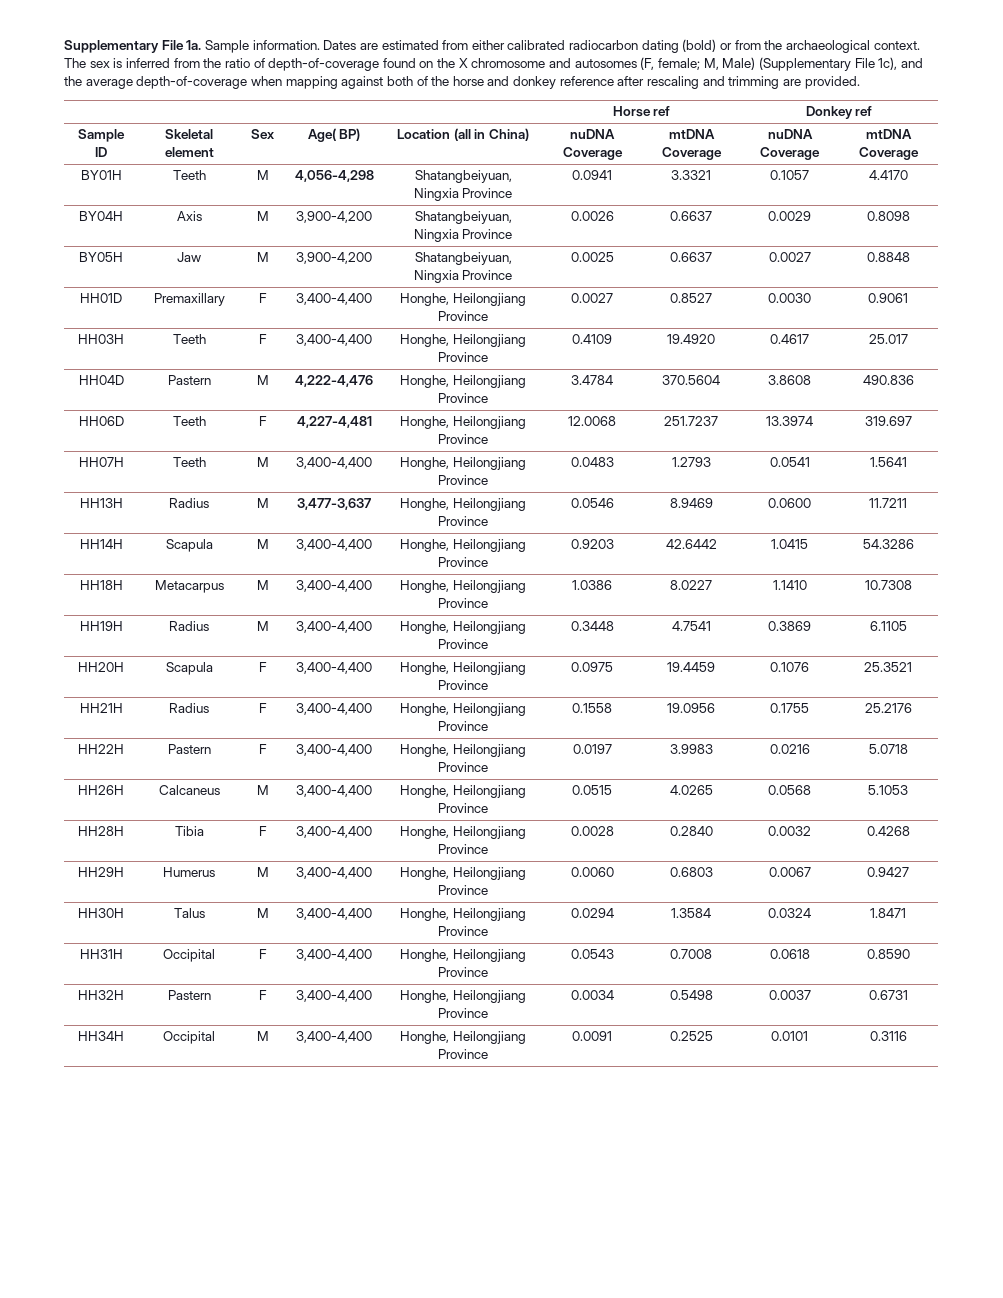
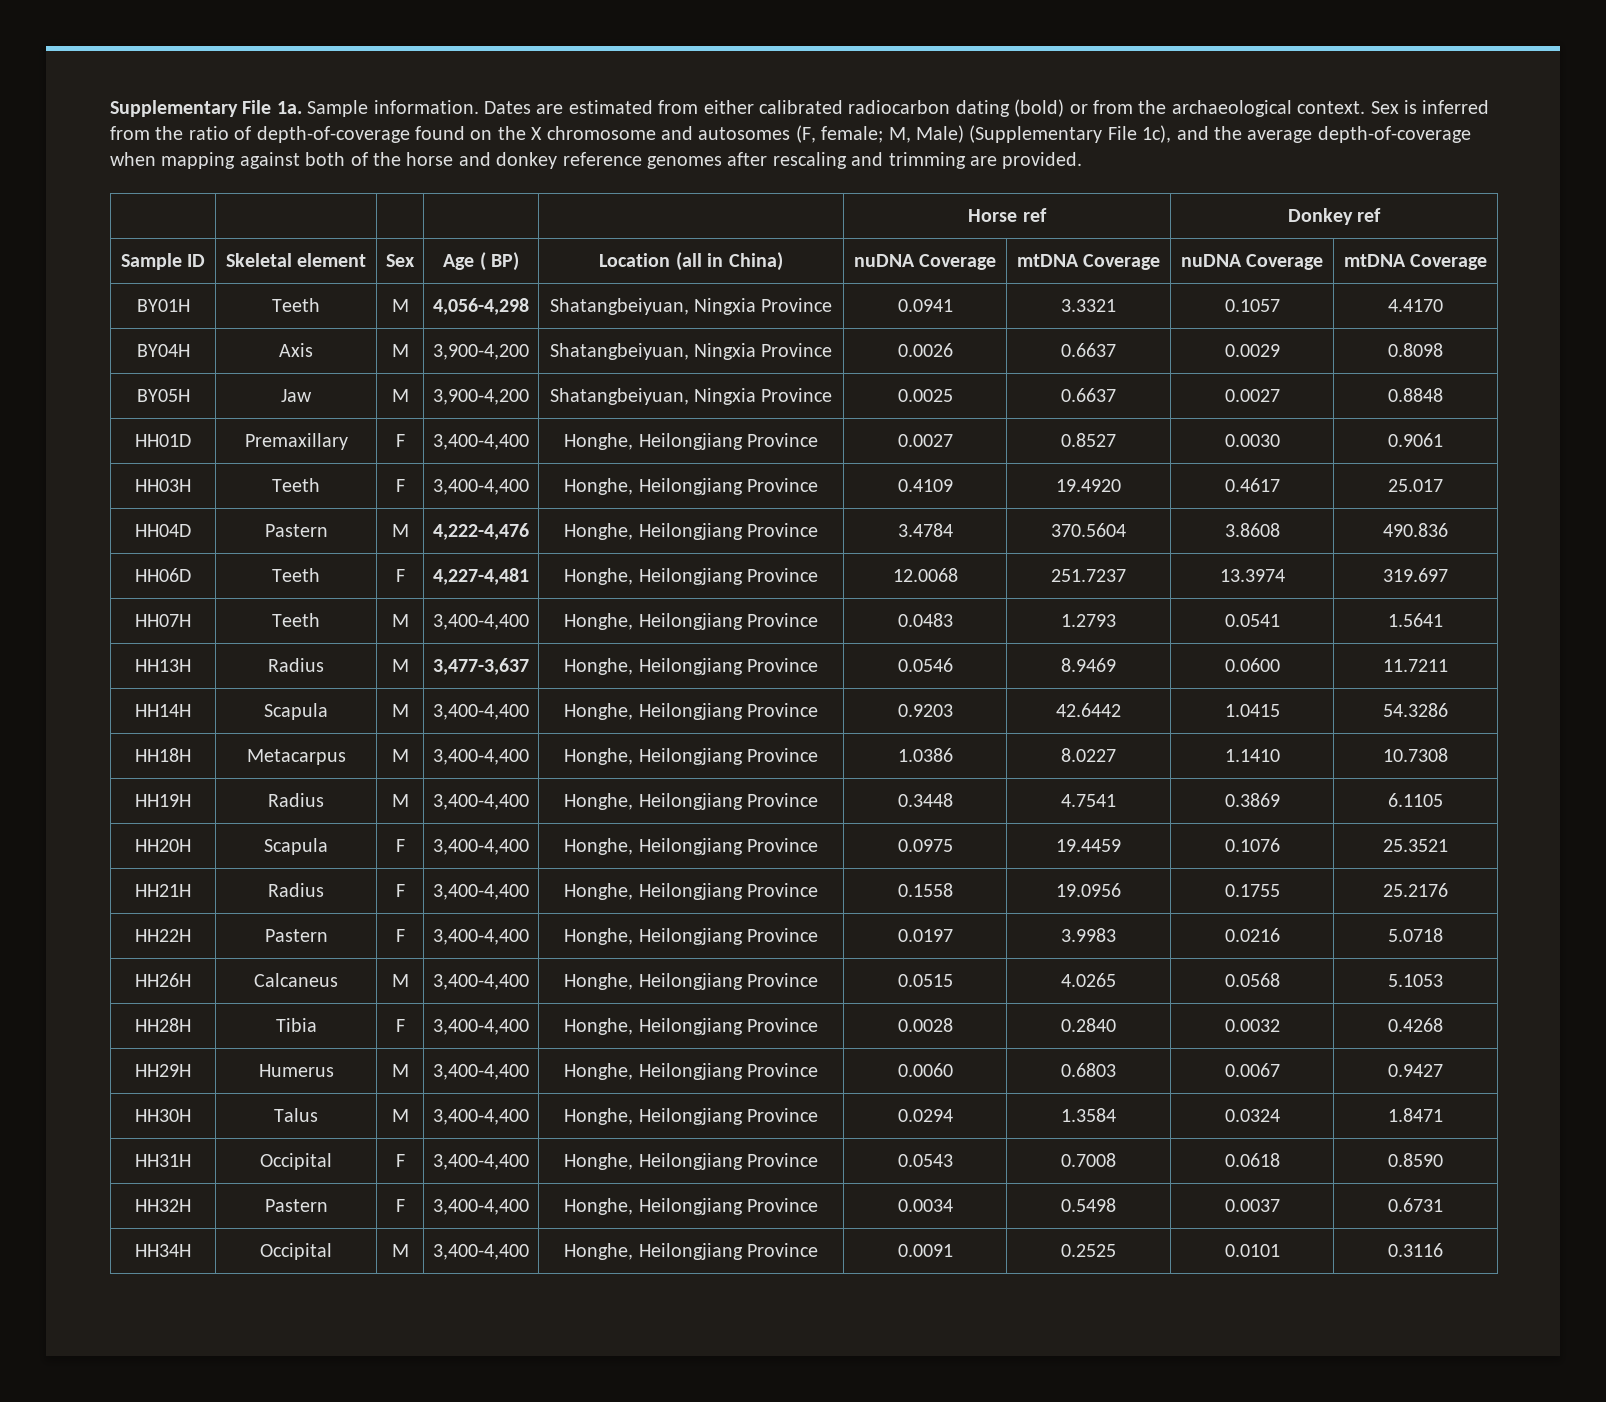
- The sex is inferred from the ratio of depth-of-coverage found on the X chromosome and autosomes (F, female; M, Male) (Supplementary File 1c), and the average depth-of-coverage when mapping against both of the horse and donkey reference after rescaling and trimming are provided.
+ Sex is inferred from the ratio of depth-of-coverage found on the X chromosome and autosomes (F, female; M, Male) (Supplementary File 1c), and the average depth-of-coverage when mapping against both of the horse and donkey reference genomes after rescaling and trimming are provided.
- Sample ID | Skeletal element | Sex | Age( BP) | Location (all in China) | nuDNA Coverage | mtDNA Coverage | nuDNA Coverage | mtDNA Coverage
+ Sample ID | Skeletal element | Sex | Age ( BP) | Location (all in China) | nuDNA Coverage | mtDNA Coverage | nuDNA Coverage | mtDNA Coverage

